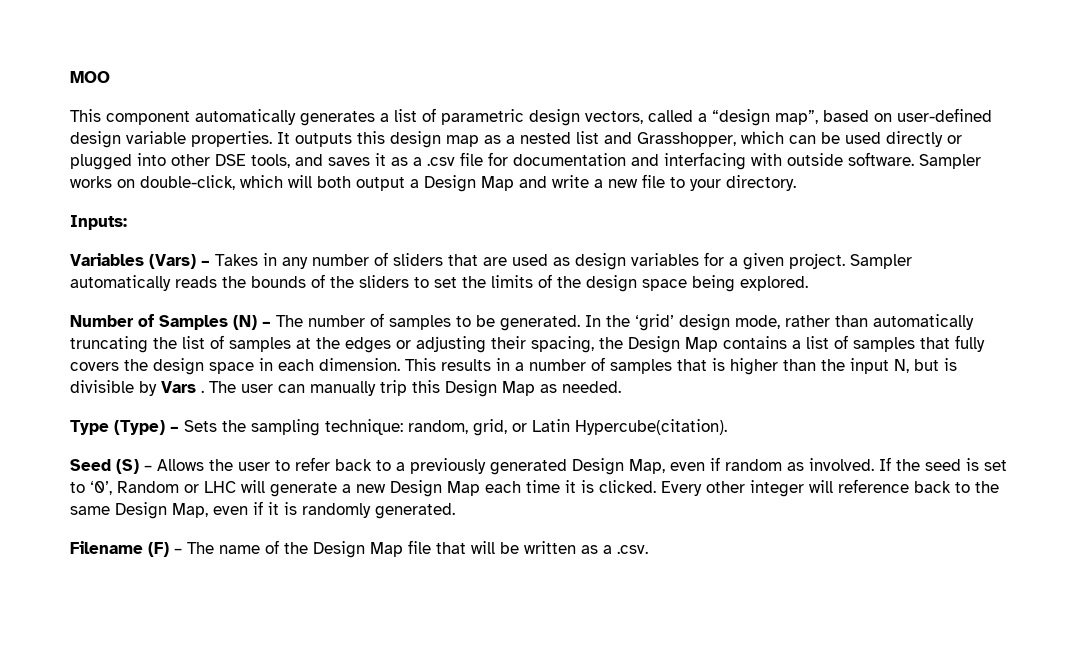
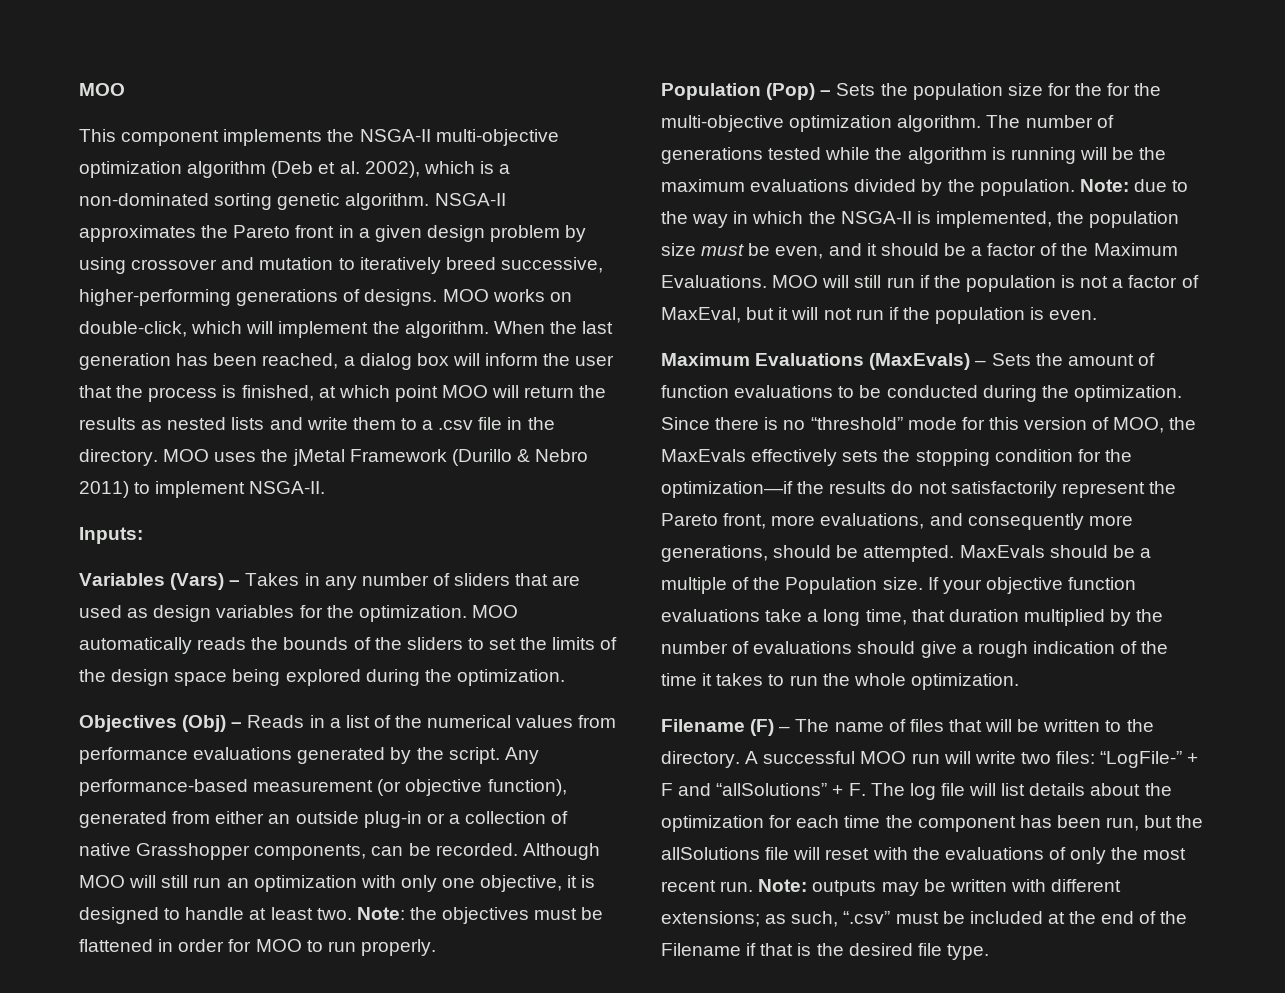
- This component automatically generates a list of parametric design vectors, called a “design map”, based on user-defined design variable properties. It outputs this design map as a nested list and Grasshopper, which can be used directly or plugged into other DSE tools, and saves it as a .csv file for documentation and interfacing with outside software. Sampler works on double-click, which will both output a Design Map and write a new file to your directory.
+ This component implements the NSGA-II multi-objective optimization algorithm (Deb et al. 2002), which is a non-dominated sorting genetic algorithm. NSGA-II approximates the Pareto front in a given design problem by using crossover and mutation to iteratively breed successive, higher-performing generations of designs. MOO works on double-click, which will implement the algorithm. When the last generation has been reached, a dialog box will inform the user that the process is finished, at which point MOO will return the results as nested lists and write them to a .csv file in the directory. MOO uses the jMetal Framework (Durillo & Nebro 2011) to implement NSGA-II.
- Variables (Vars) – Takes in any number of sliders that are used as design variables for a given project. Sampler automatically reads the bounds of the sliders to set the limits of the design space being explored.
- Number of Samples (N) – The number of samples to be generated. In the ‘grid’ design mode, rather than automatically truncating the list of samples at the edges or adjusting their spacing, the Design Map contains a list of samples that fully covers the design space in each dimension. This results in a number of samples that is higher than the input N, but is divisible by Vars . The user can manually trip this Design Map as needed.
- Type (Type) – Sets the sampling technique: random, grid, or Latin Hypercube(citation).
- Seed (S) – Allows the user to refer back to a previously generated Design Map, even if random as involved. If the seed is set to ‘0’, Random or LHC will generate a new Design Map each time it is clicked. Every other integer will reference back to the same Design Map, even if it is randomly generated.
+ Variables (Vars) – Takes in any number of sliders that are used as design variables for the optimization. MOO automatically reads the bounds of the sliders to set the limits of the design space being explored during the optimization.
+ Objectives (Obj) – Reads in a list of the numerical values from performance evaluations generated by the script. Any performance-based measurement (or objective function), generated from either an outside plug-in or a collection of native Grasshopper components, can be recorded. Although MOO will still run an optimization with only one objective, it is designed to handle at least two. Note: the objectives must be flattened in order for MOO to run properly.
+ Population (Pop) – Sets the population size for the for the multi-objective optimization algorithm. The number of generations tested while the algorithm is running will be the maximum evaluations divided by the population. Note: due to the way in which the NSGA-II is implemented, the population size must be even, and it should be a factor of the Maximum Evaluations. MOO will still run if the population is not a factor of MaxEval, but it will not run if the population is even.
+ Maximum Evaluations (MaxEvals) – Sets the amount of function evaluations to be conducted during the optimization. Since there is no “threshold” mode for this version of MOO, the MaxEvals effectively sets the stopping condition for the optimization—if the results do not satisfactorily represent the Pareto front, more evaluations, and consequently more generations, should be attempted. MaxEvals should be a multiple of the Population size. If your objective function evaluations take a long time, that duration multiplied by the number of evaluations should give a rough indication of the time it takes to run the whole optimization.
- Filename (F) – The name of the Design Map file that will be written as a .csv.
+ Filename (F) – The name of files that will be written to the directory. A successful MOO run will write two files: “LogFile-” + F and “allSolutions” + F. The log file will list details about the optimization for each time the component has been run, but the allSolutions file will reset with the evaluations of only the most recent run. Note: outputs may be written with different extensions; as such, “.csv” must be included at the end of the Filename if that is the desired file type.

